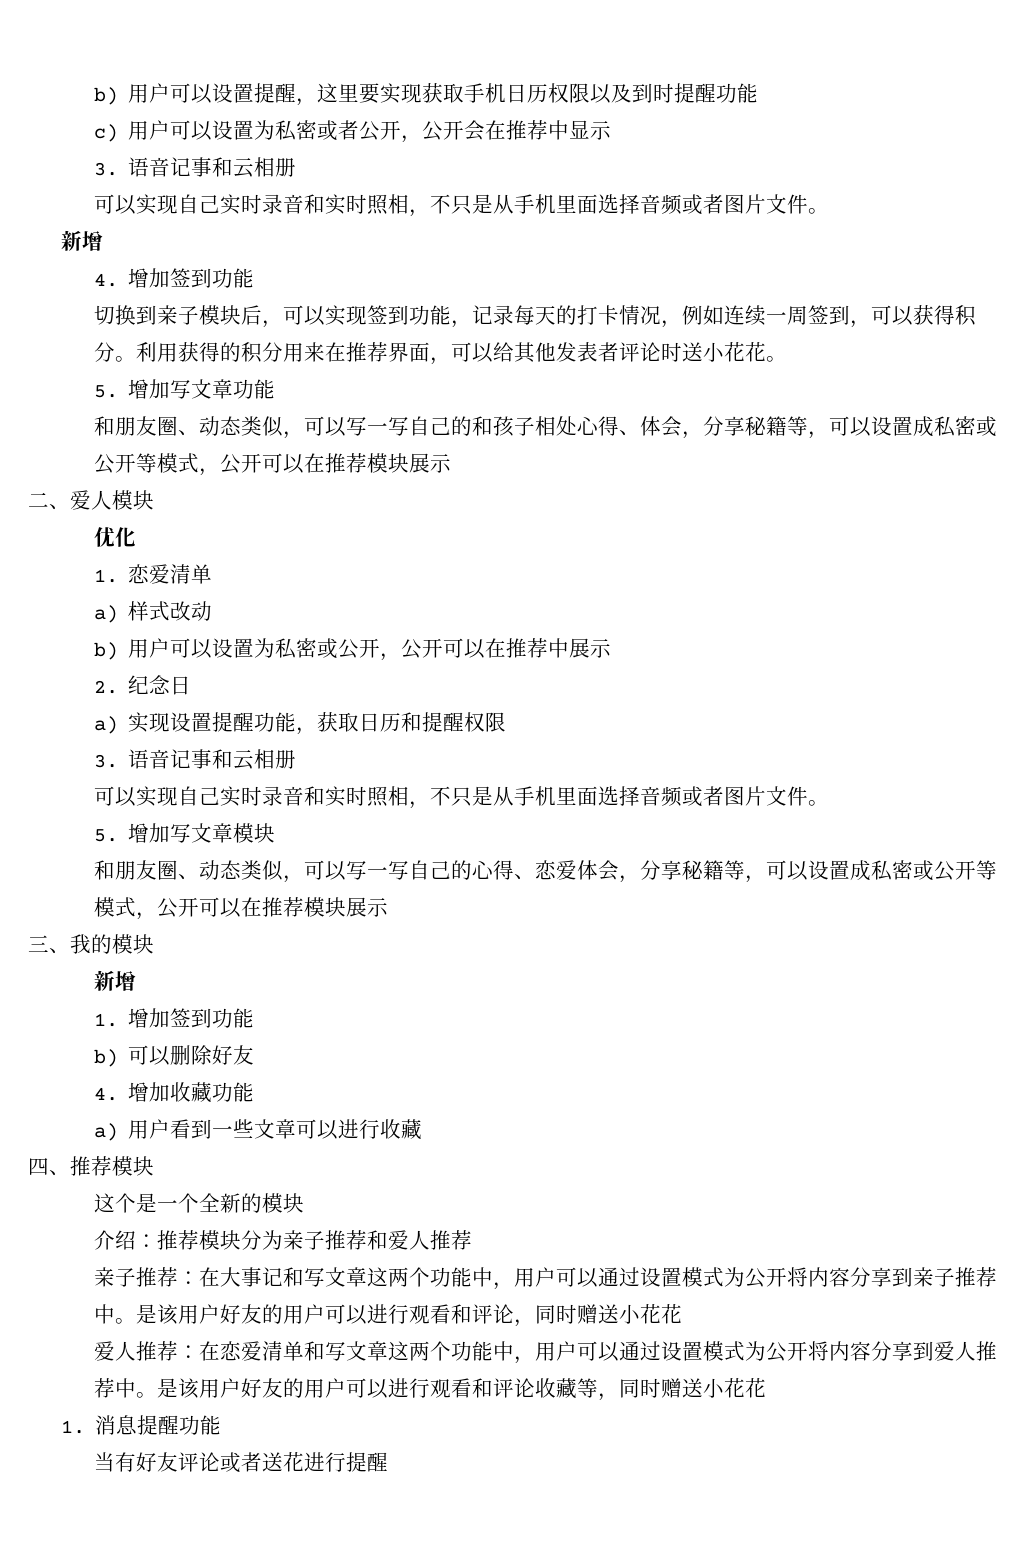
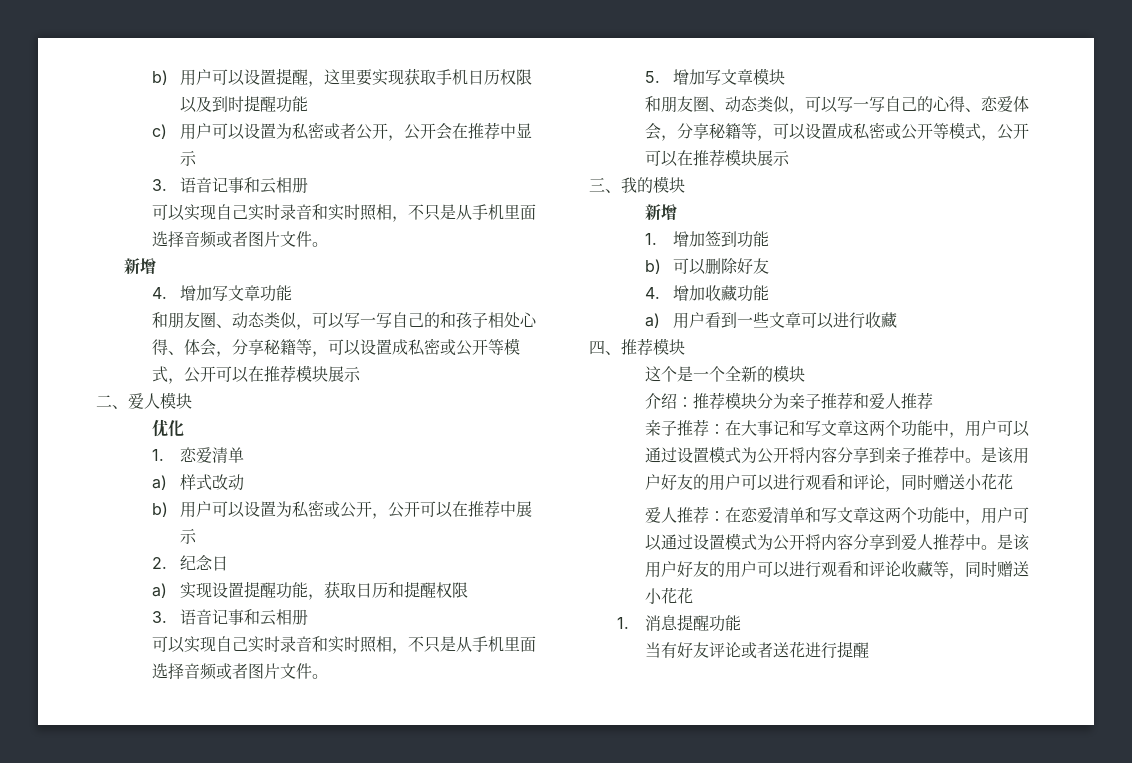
- 4.增加签到功能
- 切换到亲子模块后，可以实现签到功能，记录每天的打卡情况，例如连续一周签到，可以获得积分。利用获得的积分用来在推荐界面，可以给其他发表者评论时送小花花。
- 5.增加写文章功能
+ 4.增加写文章功能

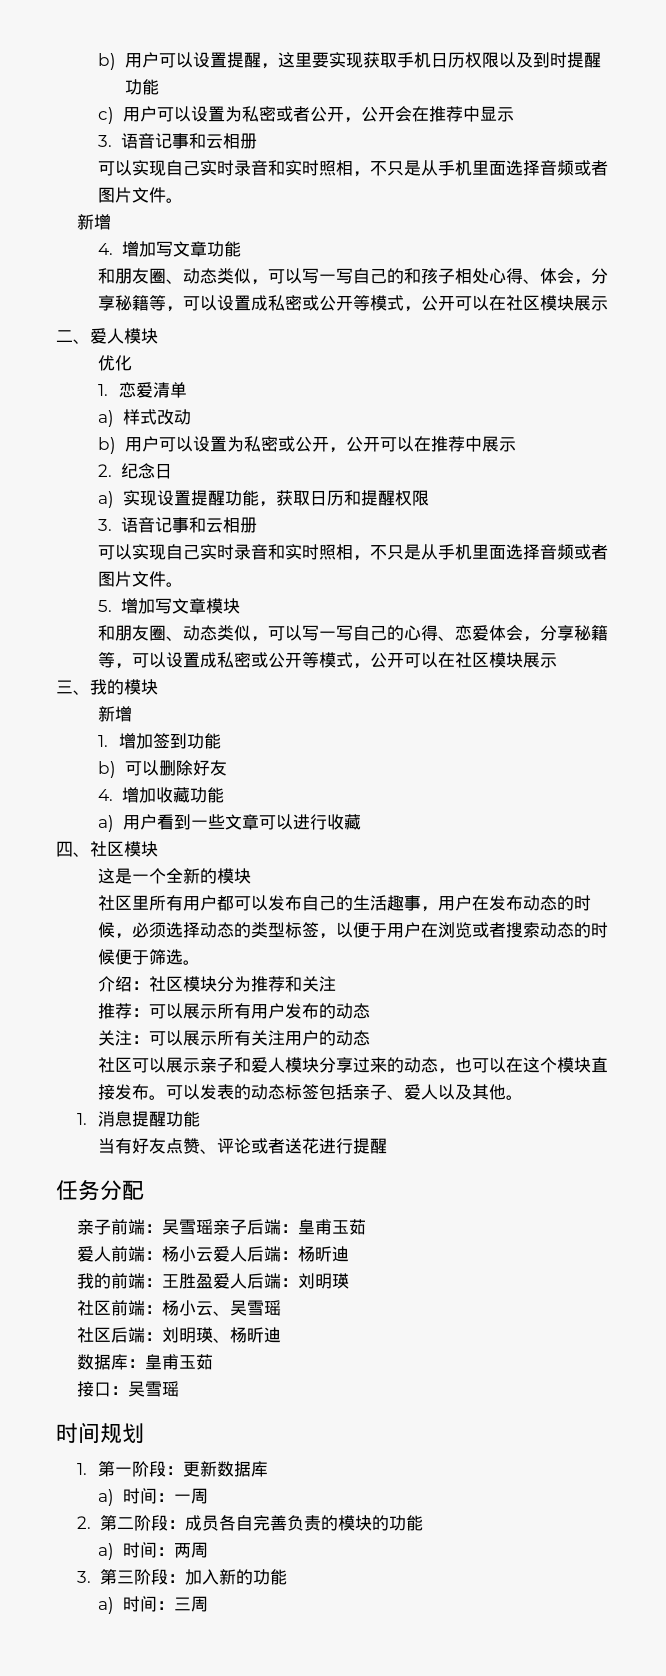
- 和朋友圈、动态类似，可以写一写自己的和孩子相处心得、体会，分享秘籍等，可以设置成私密或公开等模式，公开可以在推荐模块展示
+ 和朋友圈、动态类似，可以写一写自己的和孩子相处心得、体会，分享秘籍等，可以设置成私密或公开等模式，公开可以在社区模块展示
- 和朋友圈、动态类似，可以写一写自己的心得、恋爱体会，分享秘籍等，可以设置成私密或公开等模式，公开可以在推荐模块展示
+ 和朋友圈、动态类似，可以写一写自己的心得、恋爱体会，分享秘籍等，可以设置成私密或公开等模式，公开可以在社区模块展示
- 四、推荐模块
+ 四、社区模块
- 这个是一个全新的模块
+ 这是一个全新的模块
+ 社区里所有用户都可以发布自己的生活趣事，用户在发布动态的时候，必须选择动态的类型标签，以便于用户在浏览或者搜索动态的时候便于筛选。
- 介绍：推荐模块分为亲子推荐和爱人推荐
- 亲子推荐：在大事记和写文章这两个功能中，用户可以通过设置模式为公开将内容分享到亲子推荐中。是该用户好友的用户可以进行观看和评论，同时赠送小花花
- 爱人推荐：在恋爱清单和写文章这两个功能中，用户可以通过设置模式为公开将内容分享到爱人推荐中。是该用户好友的用户可以进行观看和评论收藏等，同时赠送小花花
+ 介绍：社区模块分为推荐和关注
+ 推荐：可以展示所有用户发布的动态
+ 关注：可以展示所有关注用户的动态
+ 社区可以展示亲子和爱人模块分享过来的动态，也可以在这个模块直接发布。可以发表的动态标签包括亲子、爱人以及其他。
- 当有好友评论或者送花进行提醒
+ 当有好友点赞、评论或者送花进行提醒
+ 任务分配
+ 亲子前端：吴雪瑶亲子后端：皇甫玉茹
+ 爱人前端：杨小云爱人后端：杨昕迪
+ 我的前端：王胜盈爱人后端：刘明瑛
+ 社区前端：杨小云、吴雪瑶
+ 社区后端：刘明瑛、杨昕迪
+ 数据库：皇甫玉茹
+ 接口：吴雪瑶
+ 时间规划
+ 1.第一阶段：更新数据库
+ a)时间：一周
+ 2.第二阶段：成员各自完善负责的模块的功能
+ a)时间：两周
+ 3.第三阶段：加入新的功能
+ a)时间：三周

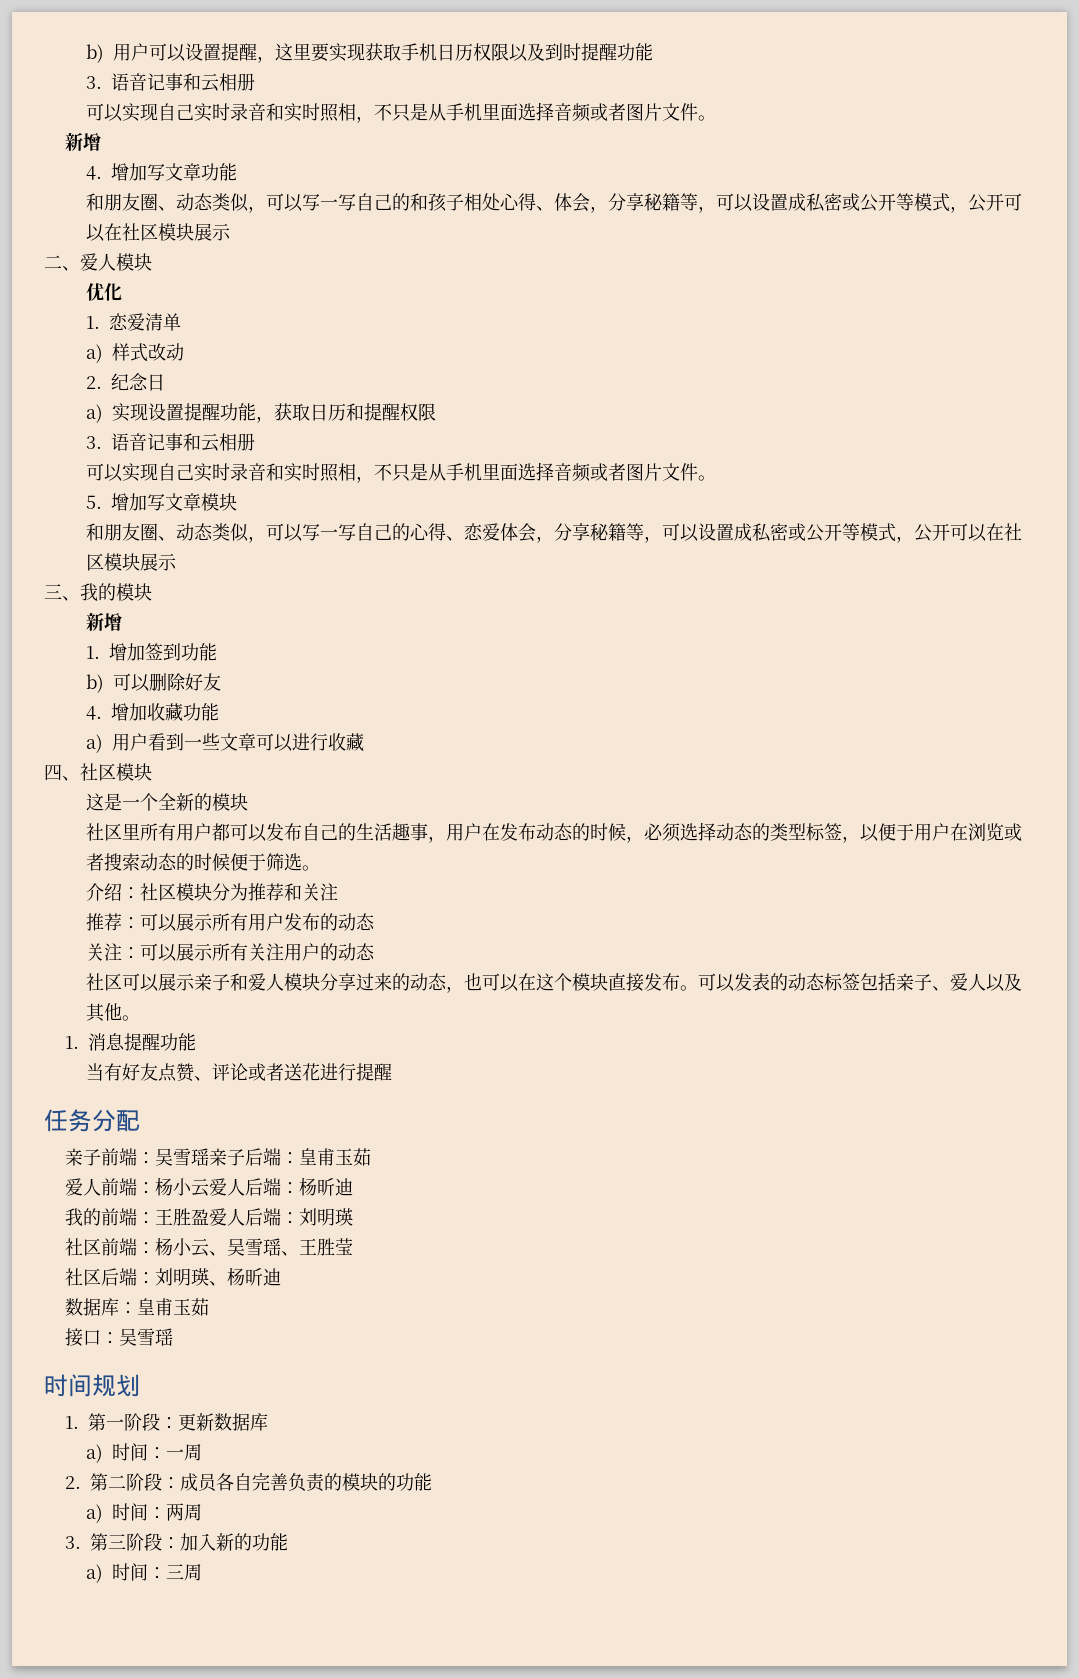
- c)用户可以设置为私密或者公开，公开会在推荐中显示
- b)用户可以设置为私密或公开，公开可以在推荐中展示
- 社区前端：杨小云、吴雪瑶
+ 社区前端：杨小云、吴雪瑶、王胜莹

